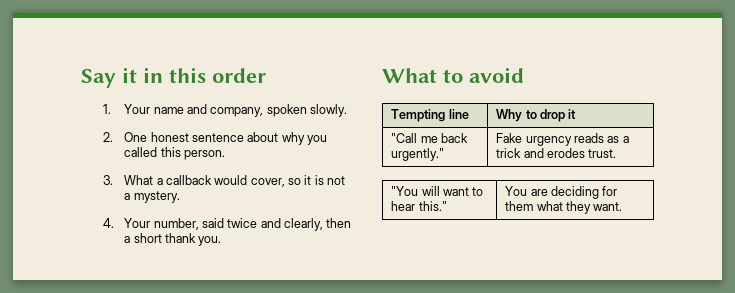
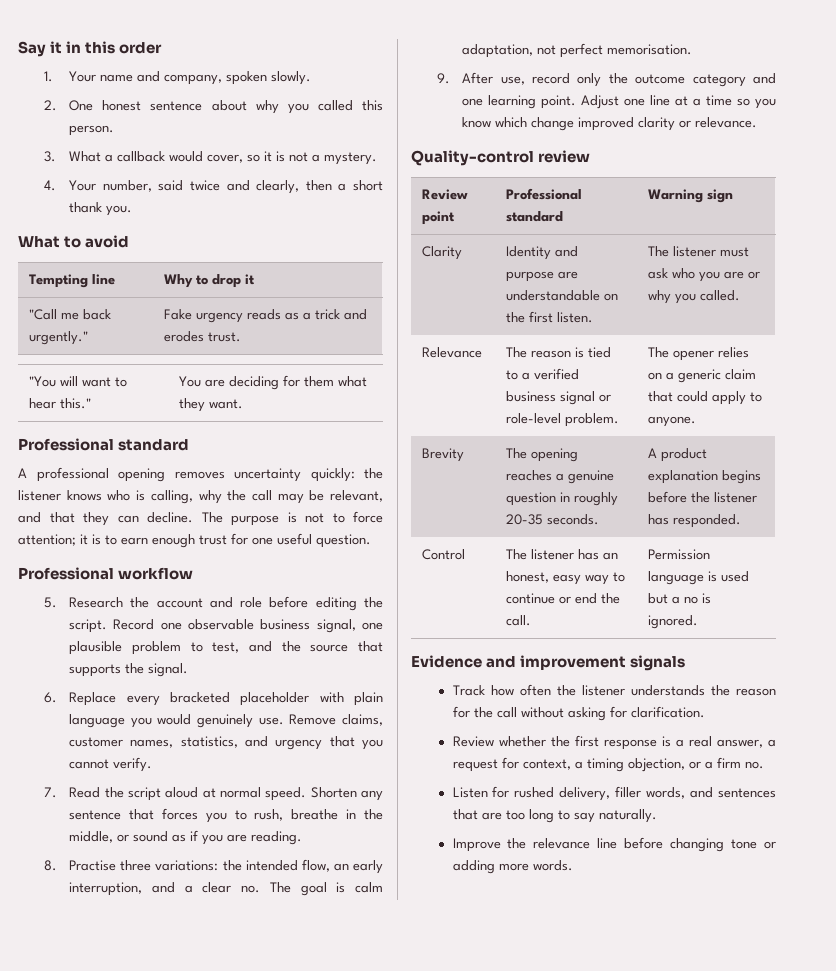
  "You will want to hear this." | You are deciding for them what they want.
+ Professional standard
+ A professional opening removes uncertainty quickly: the listener knows who is calling, why the call may be relevant, and that they can decline. The purpose is not to force attention; it is to earn enough trust for one useful question.
+ Professional workflow
+ 5. Research the account and role before editing the script. Record one observable business signal, one plausible problem to test, and the source that supports the signal.
+ 6. Replace every bracketed placeholder with plain language you would genuinely use. Remove claims, customer names, statistics, and urgency that you cannot verify.
+ 7. Read the script aloud at normal speed. Shorten any sentence that forces you to rush, breathe in the middle, or sound as if you are reading.
+ 8. Practise three variations: the intended flow, an early interruption, and a clear no. The goal is calm adaptation, not perfect memorisation.
+ 9. After use, record only the outcome category and one learning point. Adjust one line at a time so you know which change improved clarity or relevance.
+ Quality-control review
+ Review point | Professional standard | Warning sign
+ Clarity | Identity and purpose are understandable on the first listen. | The listener must ask who you are or why you called.
+ Relevance | The reason is tied to a verified business signal or role-level problem. | The opener relies on a generic claim that could apply to anyone.
+ Brevity | The opening reaches a genuine question in roughly 20-35 seconds. | A product explanation begins before the listener has responded.
+ Control | The listener has an honest, easy way to continue or end the call. | Permission language is used but a no is ignored.
+ Evidence and improvement signals
+ Track how often the listener understands the reason for the call without asking for clarification.
+ Review whether the first response is a real answer, a request for context, a timing objection, or a firm no.
+ Listen for rushed delivery, filler words, and sentences that are too long to say naturally.
+ Improve the relevance line before changing tone or adding more words.

